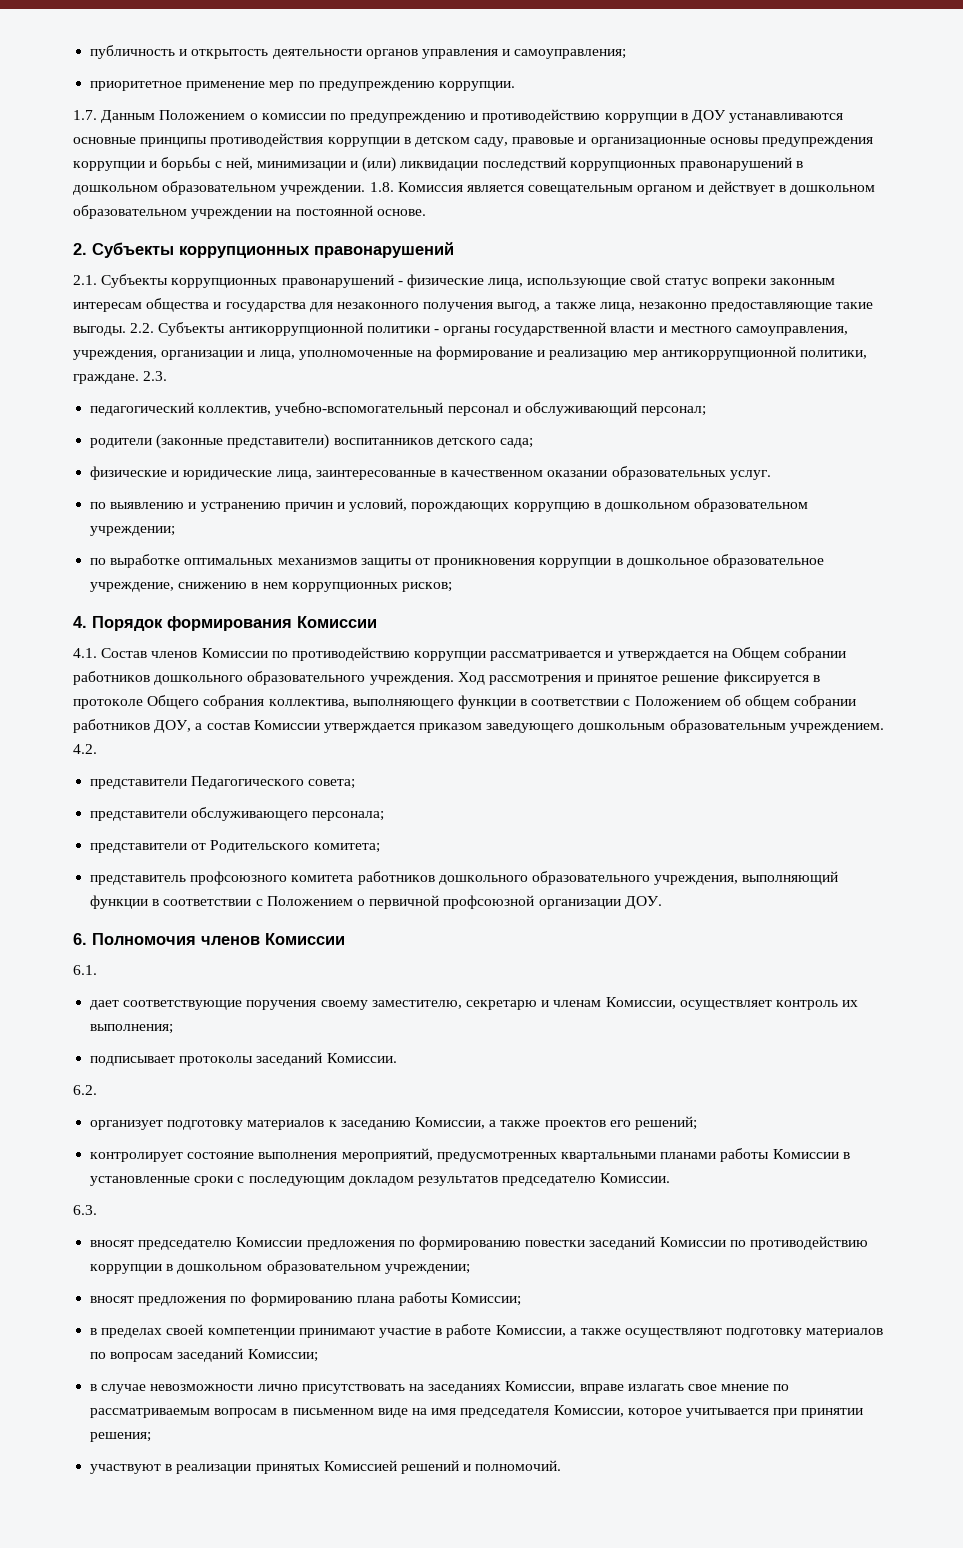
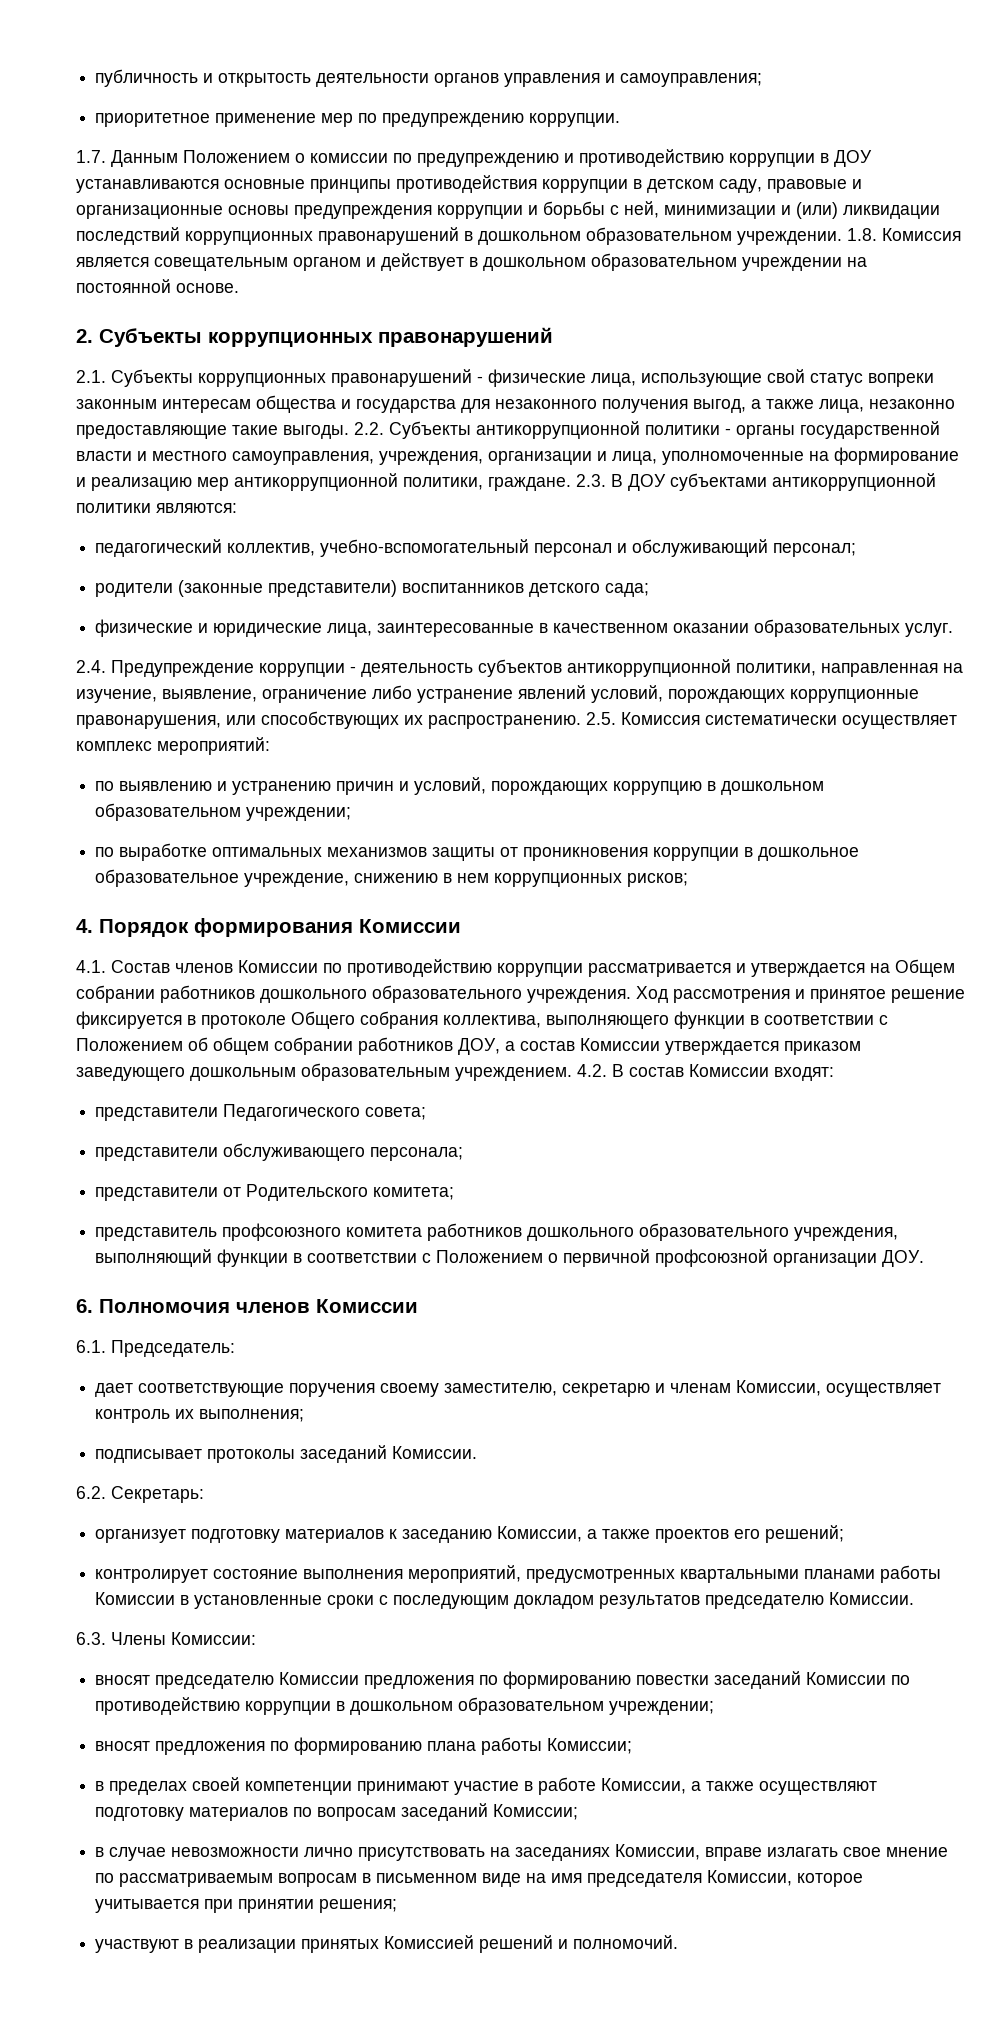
- 2.3.
+ 2.3. В ДОУ субъектами антикоррупционной политики являются:
+ 2.4. Предупреждение коррупции - деятельность субъектов антикоррупционной политики, направленная на изучение, выявление, ограничение либо устранение явлений условий, порождающих коррупционные правонарушения, или способствующих их распространению. 2.5. Комиссия систематически осуществляет комплекс мероприятий:
- 4.2.
+ 4.2. В состав Комиссии входят:
- 6.1.
+ 6.1. Председатель:
- 6.2.
+ 6.2. Секретарь:
- 6.3.
+ 6.3. Члены Комиссии:

